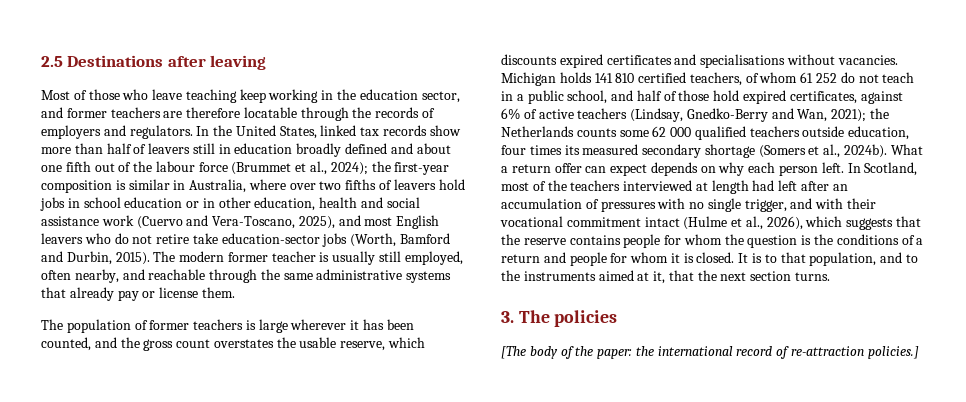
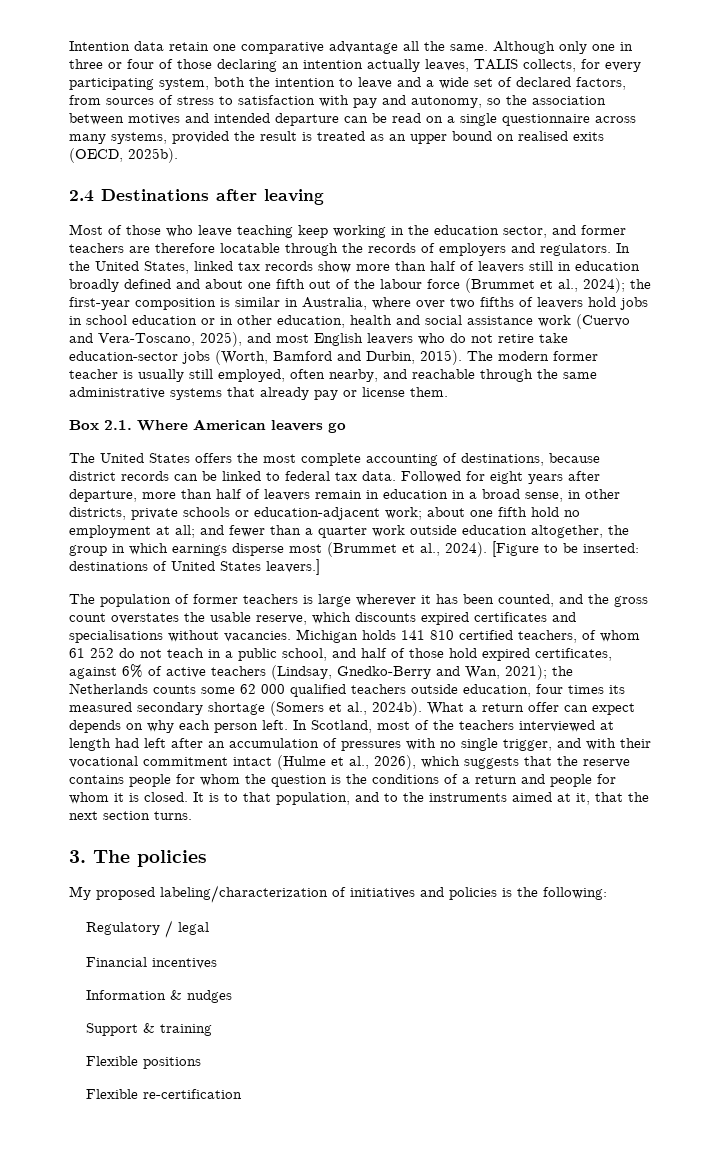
- 2.5 Destinations after leaving
+ Intention data retain one comparative advantage all the same. Although only one in three or four of those declaring an intention actually leaves, TALIS collects, for every participating system, both the intention to leave and a wide set of declared factors, from sources of stress to satisfaction with pay and autonomy, so the association between motives and intended departure can be read on a single questionnaire across many systems, provided the result is treated as an upper bound on realised exits (OECD, 2025b).
+ 2.4 Destinations after leaving
+ Box 2.1. Where American leavers go
+ The United States offers the most complete accounting of destinations, because district records can be linked to federal tax data. Followed for eight years after departure, more than half of leavers remain in education in a broad sense, in other districts, private schools or education-adjacent work; about one fifth hold no employment at all; and fewer than a quarter work outside education altogether, the group in which earnings disperse most (Brummet et al., 2024). [Figure to be inserted: destinations of United States leavers.]
- [The body of the paper: the international record of re-attraction policies.]
+ My proposed labeling/characterization of initiatives and policies is the following:
+ Regulatory / legal
+ Financial incentives
+ Information & nudges
+ Support & training
+ Flexible positions
+ Flexible re-certification

